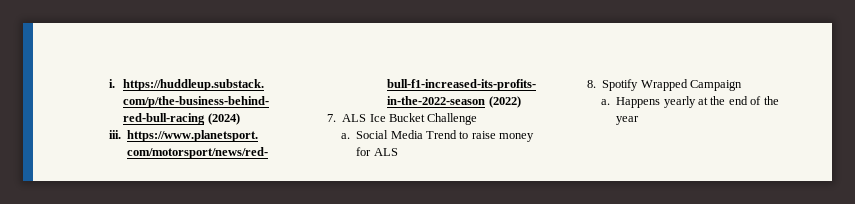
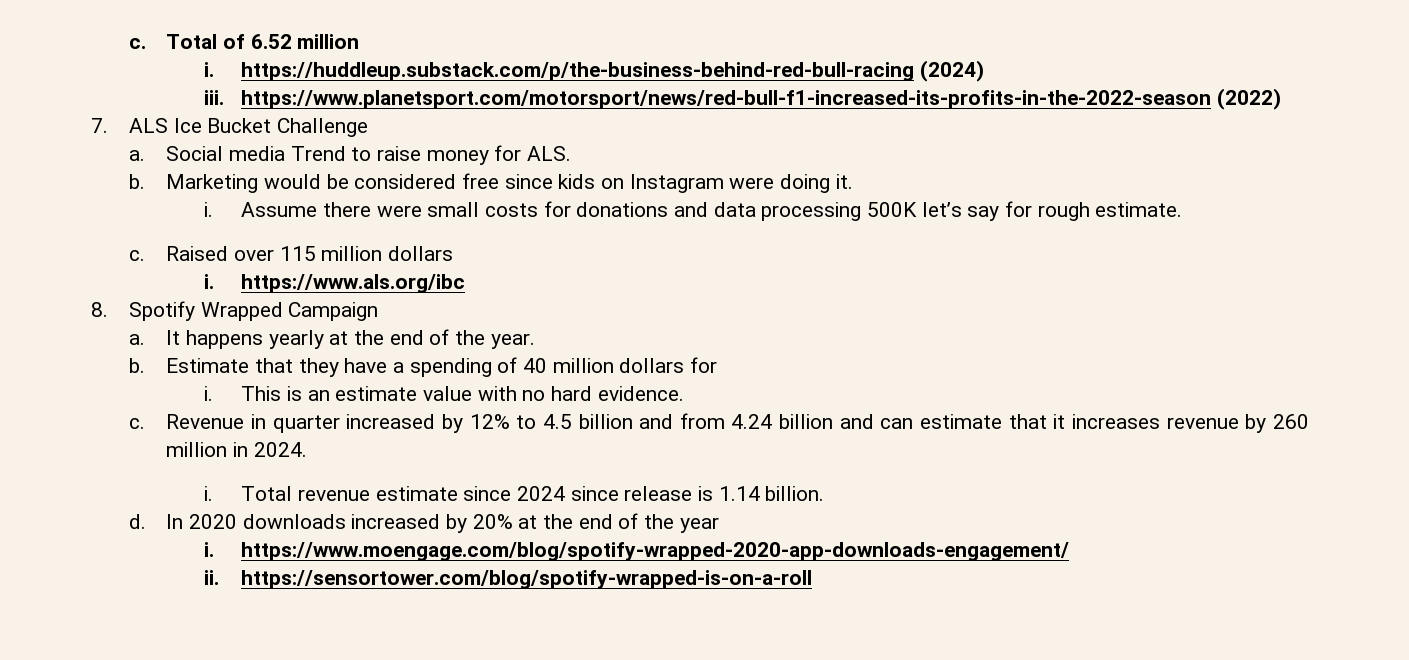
+ c. Total of 6.52 million
- Social Media Trend to raise money for ALS
+ Social media Trend to raise money for ALS.
+ b. Marketing would be considered free since kids on Instagram were doing it.
+ i. Assume there were small costs for donations and data processing 500K let’s say for rough estimate.
+ c. Raised over 115 million dollars
+ i. https://www.als.org/ibc
- Happens yearly at the end of the year
+ It happens yearly at the end of the year.
+ b. Estimate that they have a spending of 40 million dollars for
+ i. This is an estimate value with no hard evidence.
+ c. Revenue in quarter increased by 12% to 4.5 billion and from 4.24 billion and can estimate that it increases revenue by 260 million in 2024.
+ i. Total revenue estimate since 2024 since release is 1.14 billion.
+ d. In 2020 downloads increased by 20% at the end of the year
+ i. https://www.moengage.com/blog/spotify-wrapped-2020-app-downloads-engagement/
+ ii. https://sensortower.com/blog/spotify-wrapped-is-on-a-roll

